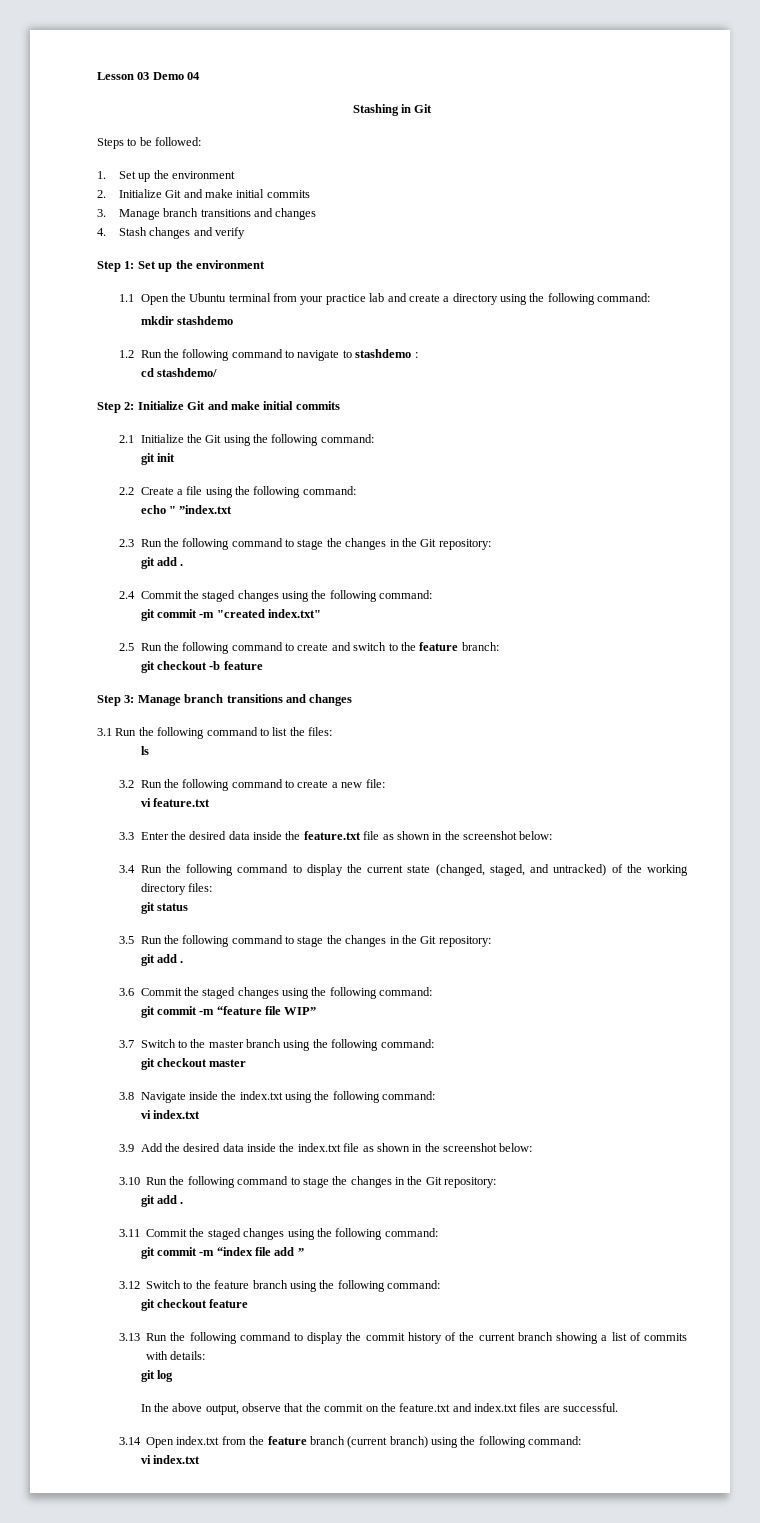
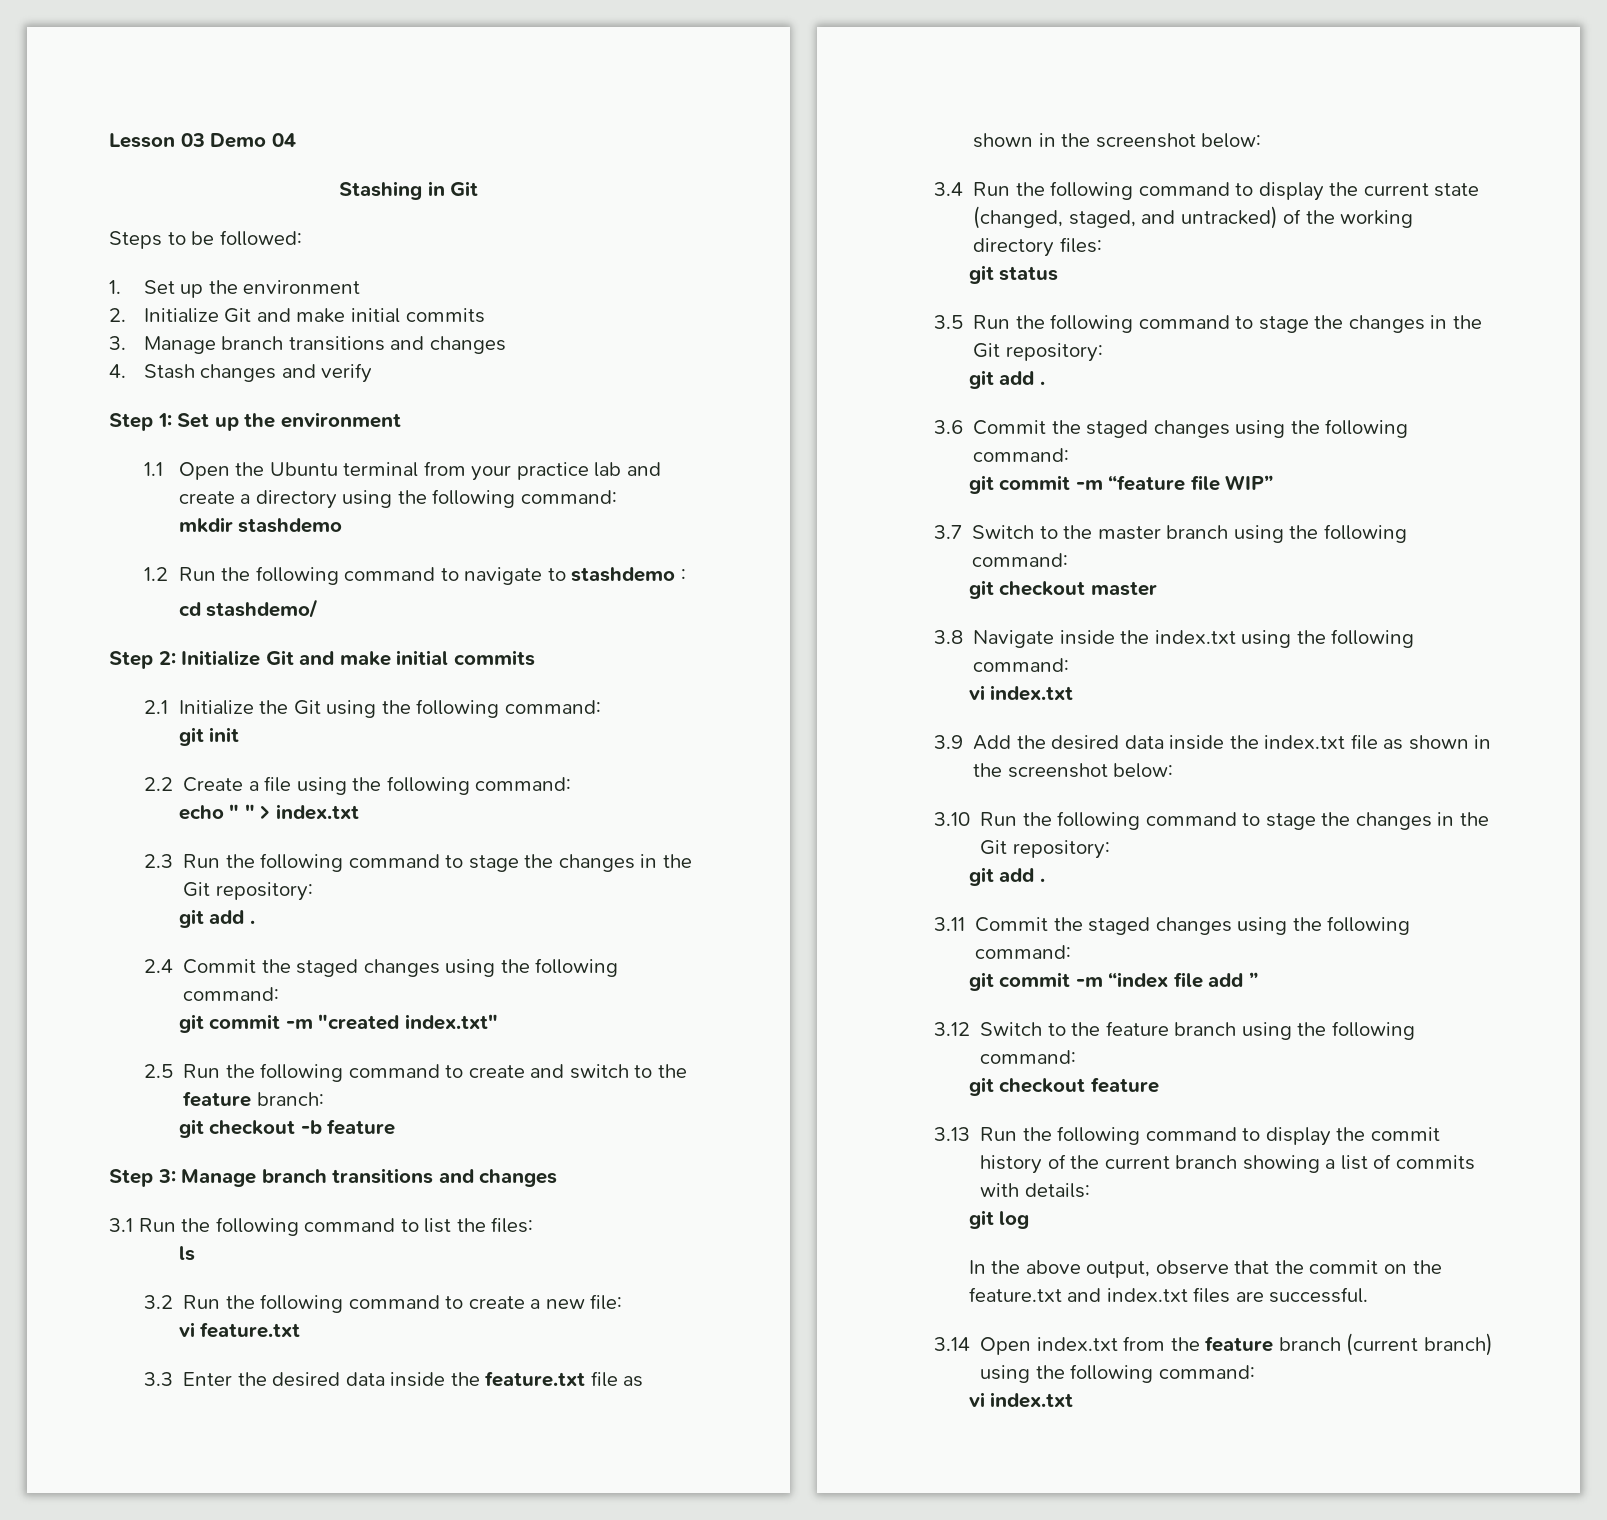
- echo " ”index.txt
+ echo " " > index.txt

